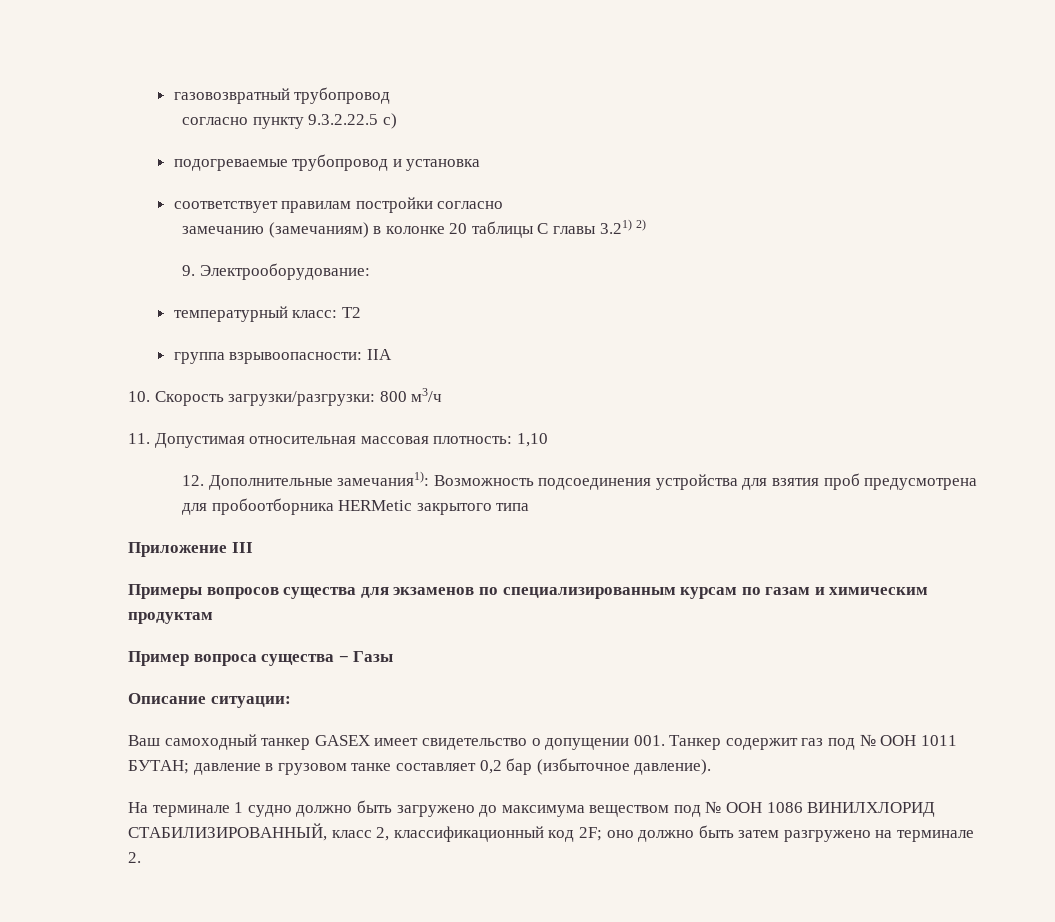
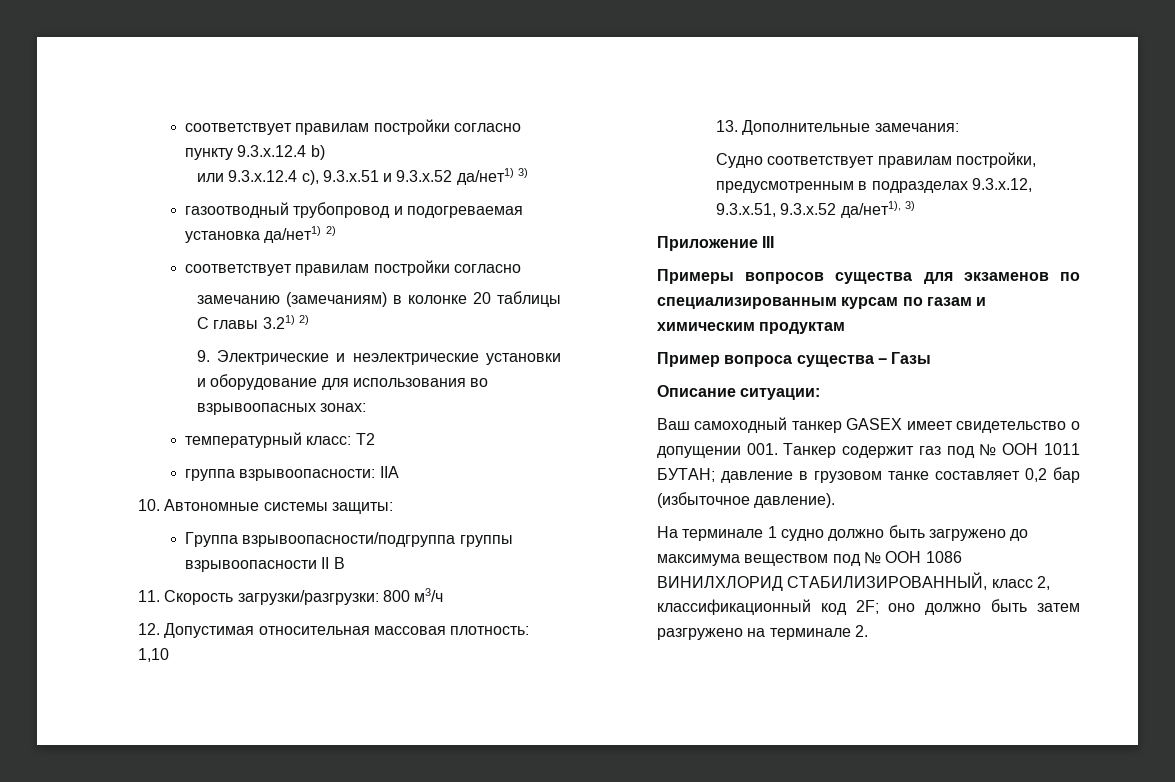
- газовозвратный трубопровод
- согласно пункту 9.3.2.22.5 с)
- подогреваемые трубопровод и установка
+ соответствует правилам постройки согласно пункту 9.3.x.12.4 b)
+ или 9.3.x.12.4 c), 9.3.x.51 и 9.3.x.52 да/нет1) 3)
+ газоотводный трубопровод и подогреваемая установка да/нет1) 2)
- 9. Электрооборудование:
+ 9. Электрические и неэлектрические установки и оборудование для использования во взрывоопасных зонах:
- 10. Скорость загрузки/разгрузки: 800 м3/ч
+ 10. Автономные системы защиты:
+ Группа взрывоопасности/подгруппа группы взрывоопасности II B
+ 11. Скорость загрузки/разгрузки: 800 м3/ч
- 11. Допустимая относительная массовая плотность: 1,10
+ 12. Допустимая относительная массовая плотность: 1,10
- 12. Дополнительные замечания1): Возможность подсоединения устройства для взятия проб предусмотрена для пробоотборника HERMetic закрытого типа
+ 13. Дополнительные замечания:
+ Судно соответствует правилам постройки, предусмотренным в подразделах 9.3.x.12, 9.3.x.51, 9.3.x.52 да/нет1), 3)

